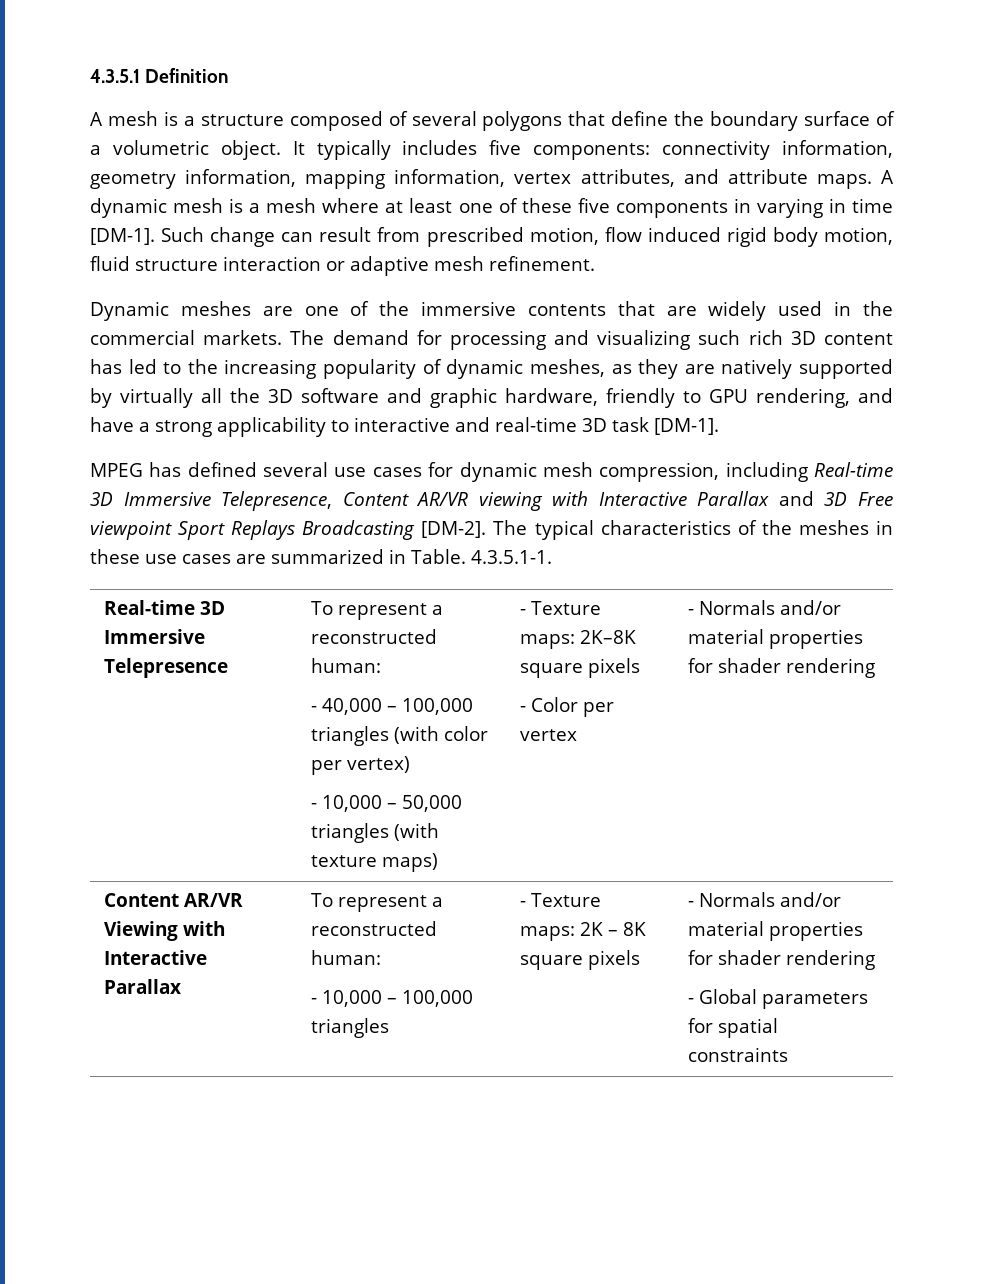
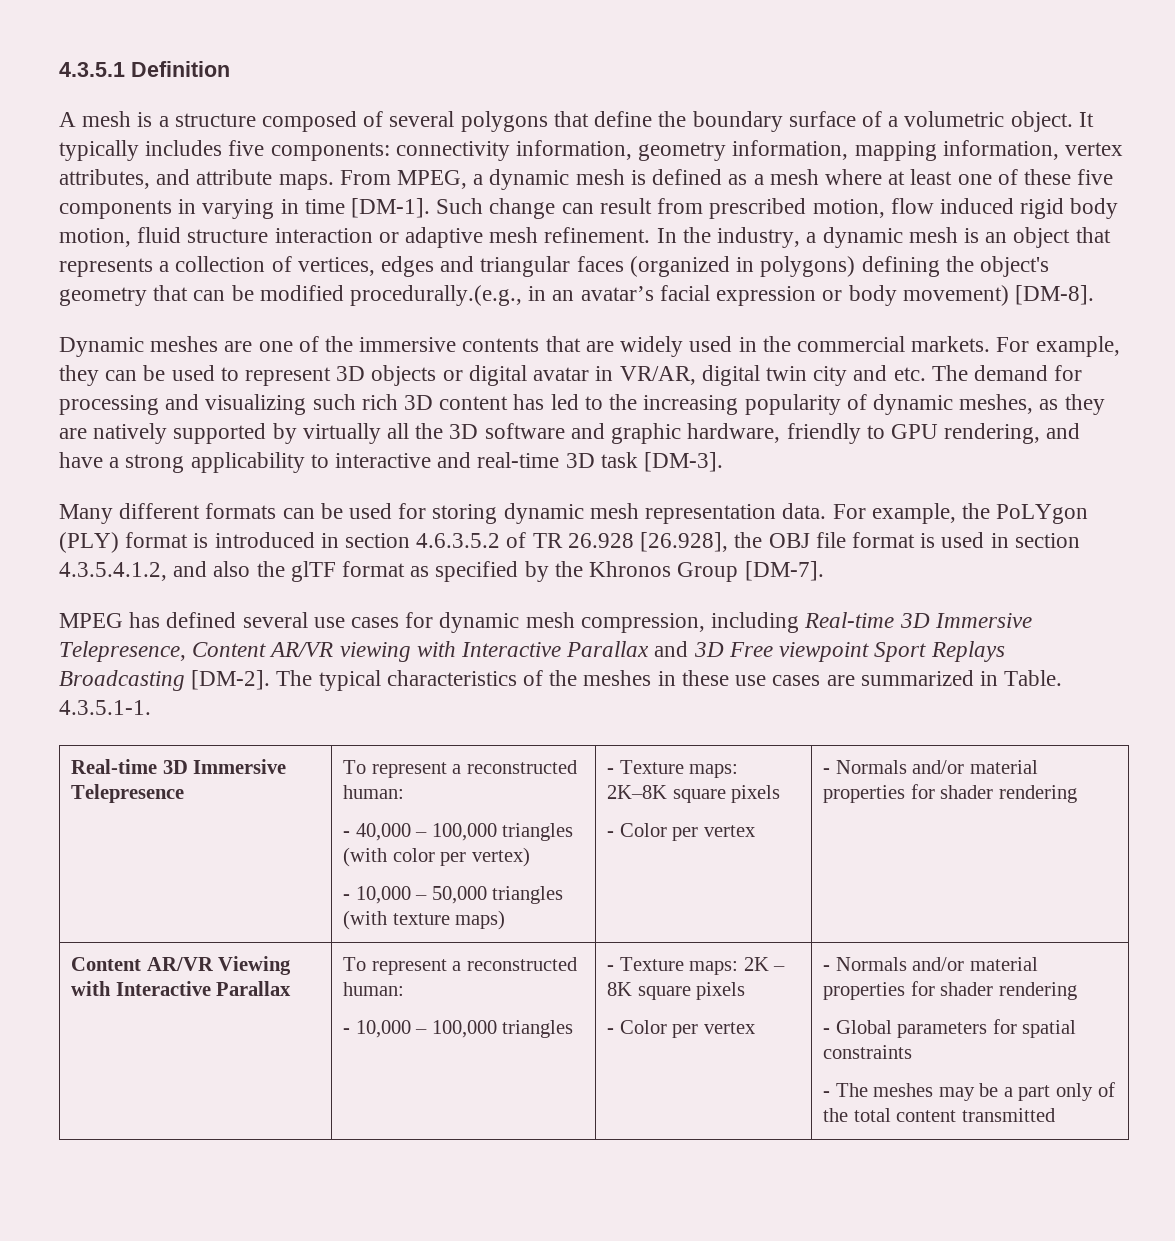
- A dynamic mesh is a mesh where at least one of these five components in varying in time [DM-1].
+ From MPEG, a dynamic mesh is defined as a mesh where at least one of these five components in varying in time [DM-1].
+ In the industry, a dynamic mesh is an object that represents a collection of vertices, edges and triangular faces (organized in polygons) defining the object's geometry that can be modified procedurally.(e.g., in an avatar’s facial expression or body movement) [DM-8].
- The demand for processing and visualizing such rich 3D content has led to the increasing popularity of dynamic meshes, as they are natively supported by virtually all the 3D software and graphic hardware, friendly to GPU rendering, and have a strong applicability to interactive and real-time 3D task [DM-1].
+ For example, they can be used to represent 3D objects or digital avatar in VR/AR, digital twin city and etc. The demand for processing and visualizing such rich 3D content has led to the increasing popularity of dynamic meshes, as they are natively supported by virtually all the 3D software and graphic hardware, friendly to GPU rendering, and have a strong applicability to interactive and real-time 3D task [DM-3].
+ Many different formats can be used for storing dynamic mesh representation data. For example, the PoLYgon (PLY) format is introduced in section 4.6.3.5.2 of TR 26.928 [26.928], the OBJ file format is used in section 4.3.5.4.1.2, and also the glTF format as specified by the Khronos Group [DM-7].
  - Texture maps: 2K – 8K square pixels
+ - Color per vertex
+ - The meshes may be a part only of the total content transmitted

